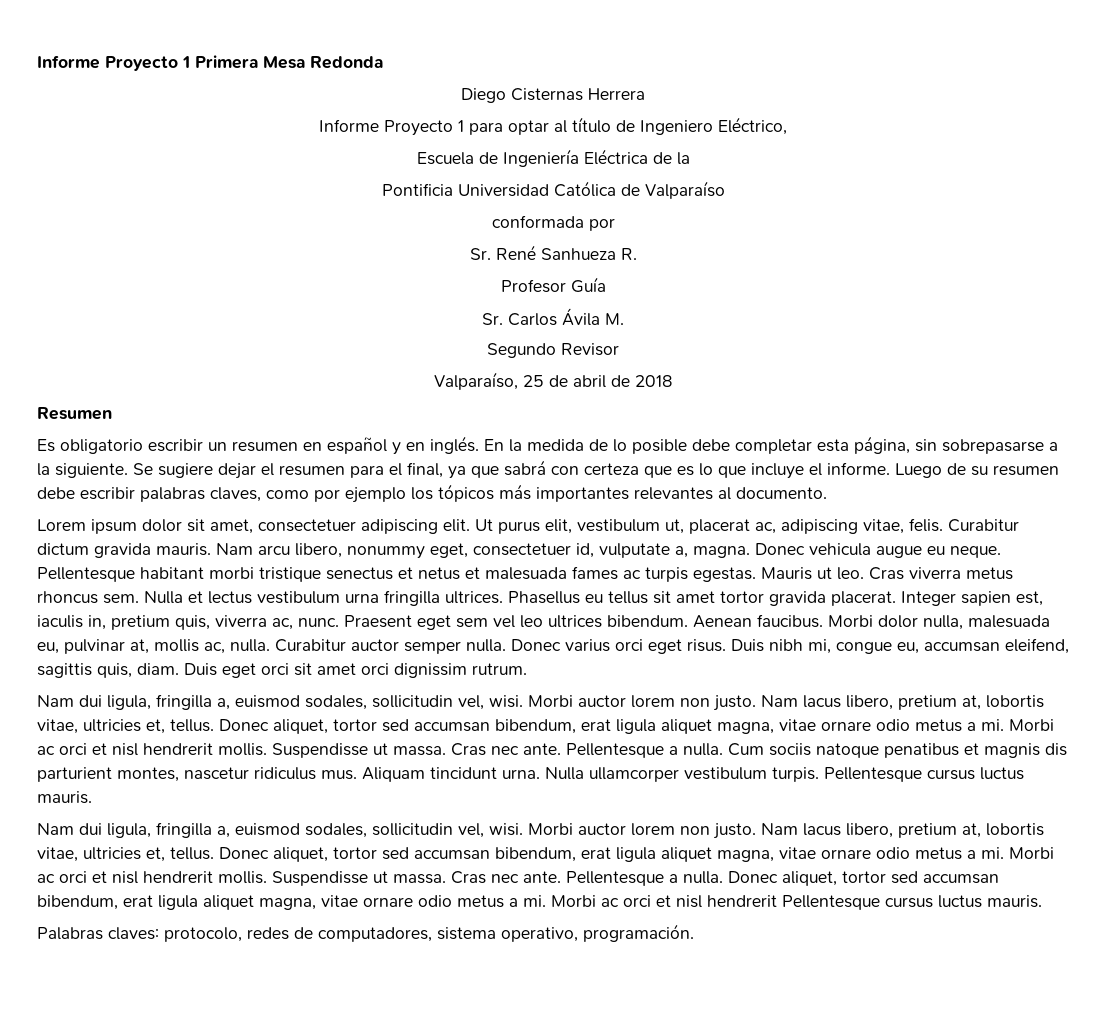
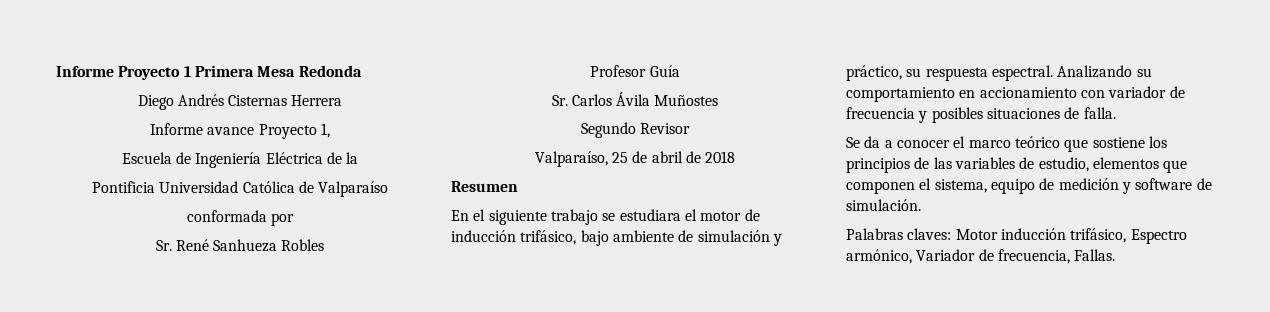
- Diego Cisternas Herrera
+ Diego Andrés Cisternas Herrera
- Informe Proyecto 1 para optar al título de Ingeniero Eléctrico,
+ Informe avance Proyecto 1,
- Sr. René Sanhueza R.
+ Sr. René Sanhueza Robles
- Sr. Carlos Ávila M.
+ Sr. Carlos Ávila Muñostes
- Es obligatorio escribir un resumen en español y en inglés. En la medida de lo posible debe completar esta página, sin sobrepasarse a la siguiente. Se sugiere dejar el resumen para el final, ya que sabrá con certeza que es lo que incluye el informe. Luego de su resumen debe escribir palabras claves, como por ejemplo los tópicos más importantes relevantes al documento.
- Lorem ipsum dolor sit amet, consectetuer adipiscing elit. Ut purus elit, vestibulum ut, placerat ac, adipiscing vitae, felis. Curabitur dictum gravida mauris. Nam arcu libero, nonummy eget, consectetuer id, vulputate a, magna. Donec vehicula augue eu neque. Pellentesque habitant morbi tristique senectus et netus et malesuada fames ac turpis egestas. Mauris ut leo. Cras viverra metus rhoncus sem. Nulla et lectus vestibulum urna fringilla ultrices. Phasellus eu tellus sit amet tortor gravida placerat. Integer sapien est, iaculis in, pretium quis, viverra ac, nunc. Praesent eget sem vel leo ultrices bibendum. Aenean faucibus. Morbi dolor nulla, malesuada eu, pulvinar at, mollis ac, nulla. Curabitur auctor semper nulla. Donec varius orci eget risus. Duis nibh mi, congue eu, accumsan eleifend, sagittis quis, diam. Duis eget orci sit amet orci dignissim rutrum.
- Nam dui ligula, fringilla a, euismod sodales, sollicitudin vel, wisi. Morbi auctor lorem non justo. Nam lacus libero, pretium at, lobortis vitae, ultricies et, tellus. Donec aliquet, tortor sed accumsan bibendum, erat ligula aliquet magna, vitae ornare odio metus a mi. Morbi ac orci et nisl hendrerit mollis. Suspendisse ut massa. Cras nec ante. Pellentesque a nulla. Cum sociis natoque penatibus et magnis dis parturient montes, nascetur ridiculus mus. Aliquam tincidunt urna. Nulla ullamcorper vestibulum turpis. Pellentesque cursus luctus mauris.
- Nam dui ligula, fringilla a, euismod sodales, sollicitudin vel, wisi. Morbi auctor lorem non justo. Nam lacus libero, pretium at, lobortis vitae, ultricies et, tellus. Donec aliquet, tortor sed accumsan bibendum, erat ligula aliquet magna, vitae ornare odio metus a mi. Morbi ac orci et nisl hendrerit mollis. Suspendisse ut massa. Cras nec ante. Pellentesque a nulla. Donec aliquet, tortor sed accumsan bibendum, erat ligula aliquet magna, vitae ornare odio metus a mi. Morbi ac orci et nisl hendrerit Pellentesque cursus luctus mauris.
- Palabras claves: protocolo, redes de computadores, sistema operativo, programación.
+ En el siguiente trabajo se estudiara el motor de inducción trifásico, bajo ambiente de simulación y práctico, su respuesta espectral. Analizando su comportamiento en accionamiento con variador de frecuencia y posibles situaciones de falla.
+ Se da a conocer el marco teórico que sostiene los principios de las variables de estudio, elementos que componen el sistema, equipo de medición y software de simulación.
+ Palabras claves: Motor inducción trifásico, Espectro armónico, Variador de frecuencia, Fallas.

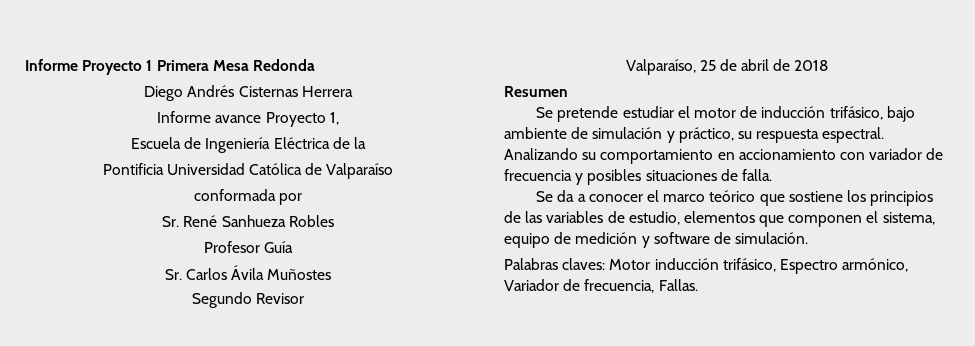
- En el siguiente trabajo se estudiara el motor de inducción trifásico, bajo ambiente de simulación y práctico, su respuesta espectral.
+ Se pretende estudiar el motor de inducción trifásico, bajo ambiente de simulación y práctico, su respuesta espectral.

